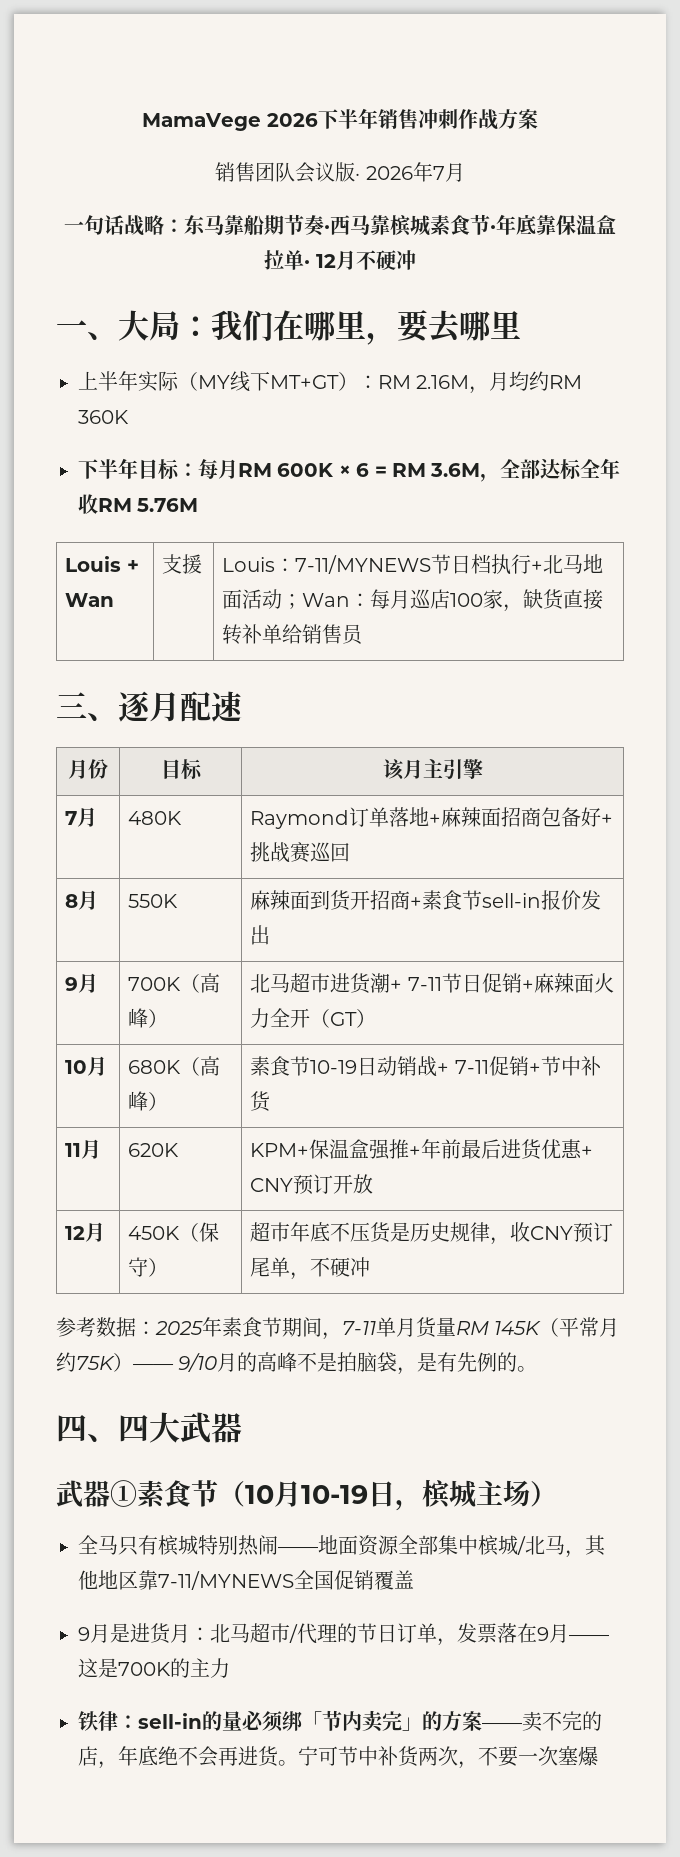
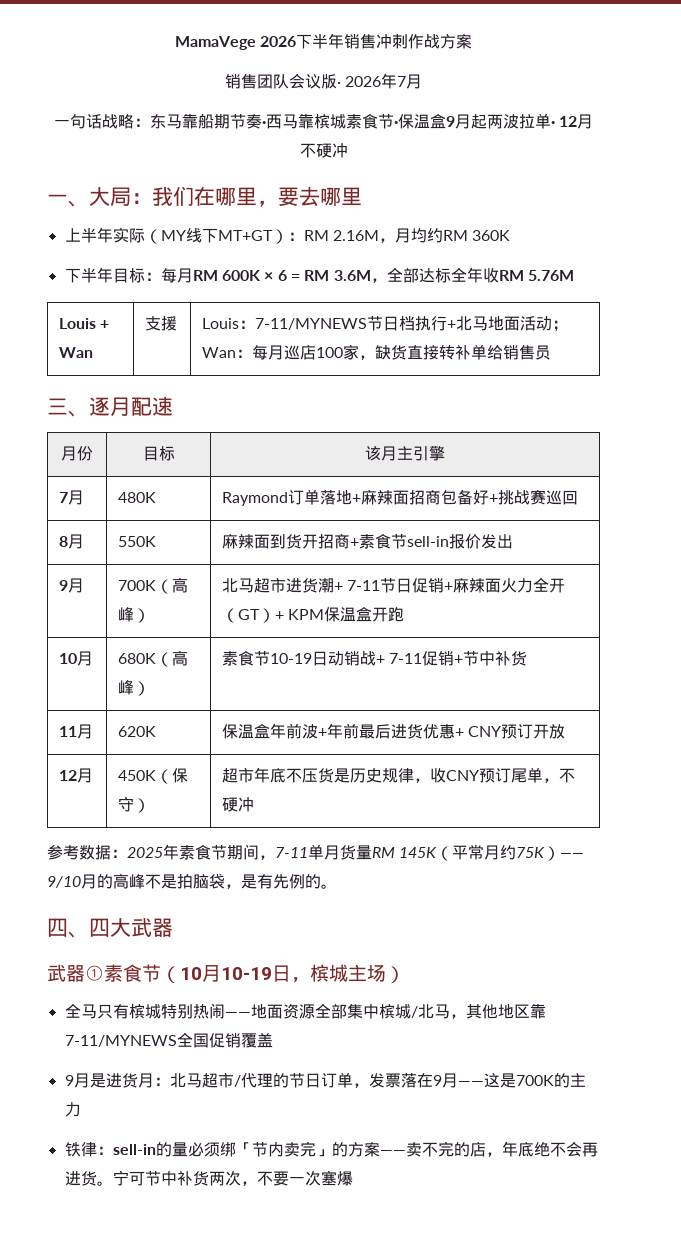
- 一句话战略：东马靠船期节奏·西马靠槟城素食节·年底靠保温盒拉单· 12月不硬冲
+ 一句话战略：东马靠船期节奏·西马靠槟城素食节·保温盒9月起两波拉单· 12月不硬冲
- 9月 | 700K（高峰） | 北马超市进货潮+ 7-11节日促销+麻辣面火力全开（GT）
+ 9月 | 700K（高峰） | 北马超市进货潮+ 7-11节日促销+麻辣面火力全开（GT）+ KPM保温盒开跑
- 11月 | 620K | KPM+保温盒强推+年前最后进货优惠+ CNY预订开放
+ 11月 | 620K | 保温盒年前波+年前最后进货优惠+ CNY预订开放

